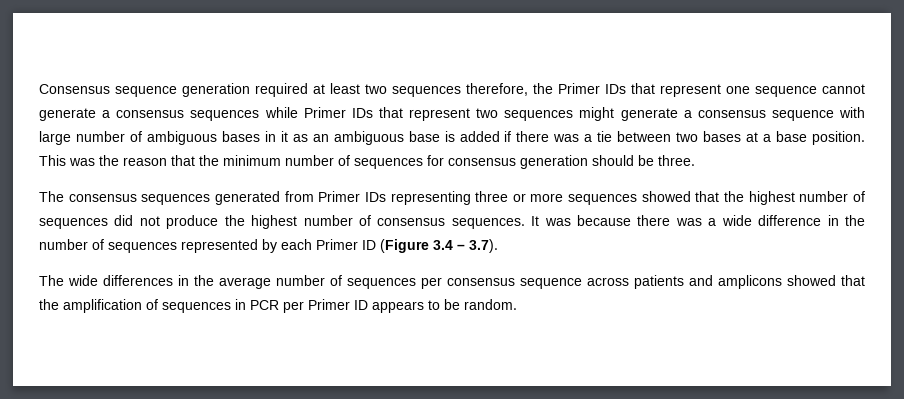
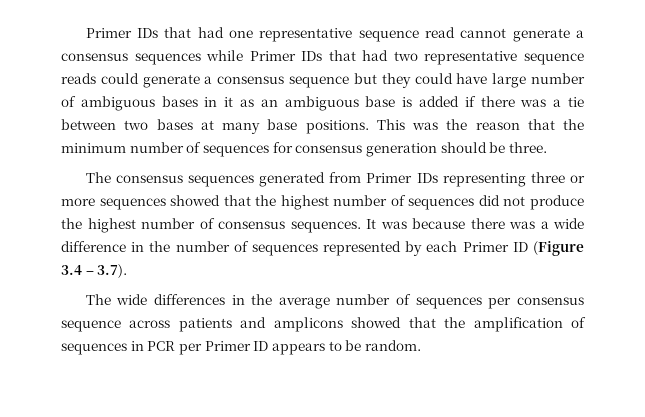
- Consensus sequence generation required at least two sequences therefore, the Primer IDs that represent one sequence cannot generate a consensus sequences while Primer IDs that represent two sequences might generate a consensus sequence with large number of ambiguous bases in it as an ambiguous base is added if there was a tie between two bases at a base position.
+ Primer IDs that had one representative sequence read cannot generate a consensus sequences while Primer IDs that had two representative sequence reads could generate a consensus sequence but they could have large number of ambiguous bases in it as an ambiguous base is added if there was a tie between two bases at many base positions.

